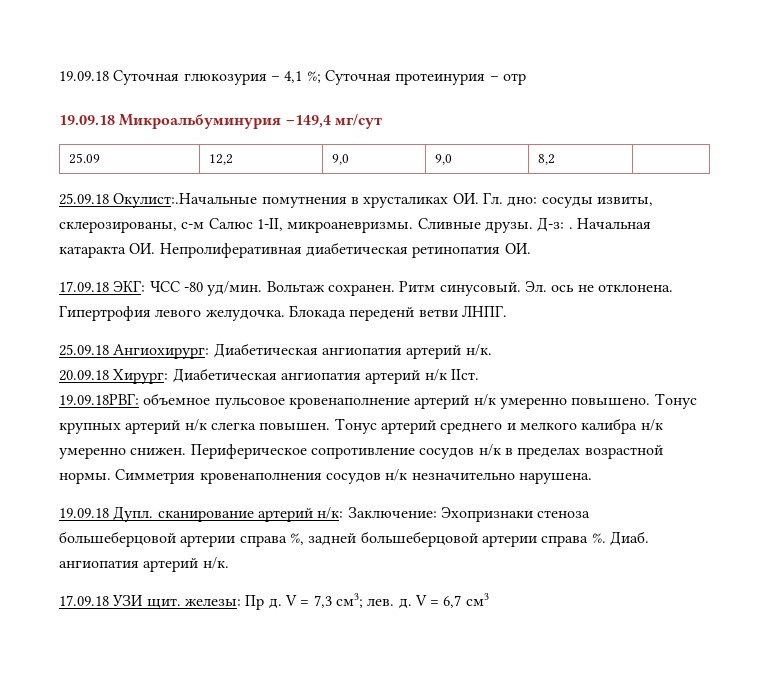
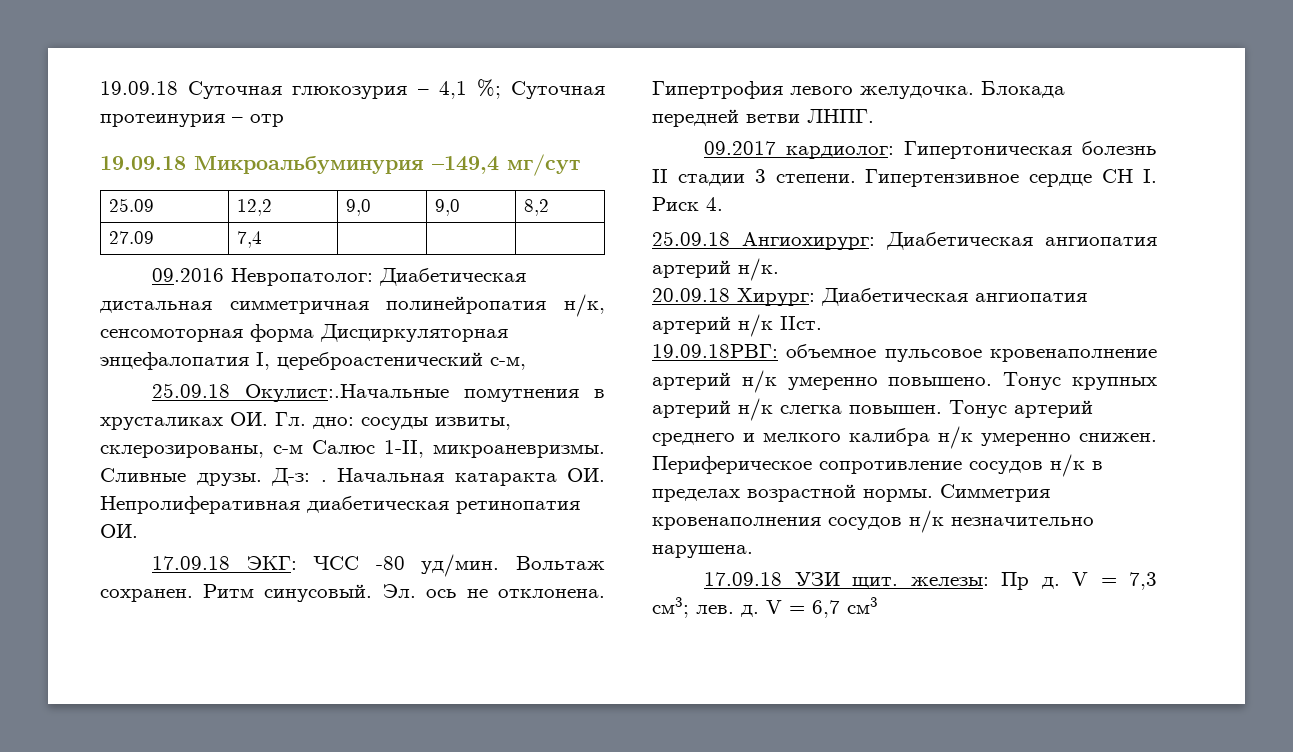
- 25.09 | 12,2 | 9,0 | 9,0 | 8,2 |
+ 25.09 | 12,2 | 9,0 | 9,0 | 8,2
+ 27.09 | 7,4 | | |
+ 09.2016 Невропатолог: Диабетическая дистальная симметричная полинейропатия н/к, сенсомоторная форма Дисциркуляторная энцефалопатия I, цереброастенический с-м,
- Блокада переденй ветви ЛНПГ.
+ Блокада передней ветви ЛНПГ.
+ 09.2017 кардиолог: Гипертоническая болезнь II стадии 3 степени. Гипертензивное сердце СН I. Риск 4.
- 19.09.18 Дупл. сканирование артерий н/к: Заключение: Эхопризнаки стеноза большеберцовой артерии справа %, задней большеберцовой артерии справа %. Диаб. ангиопатия артерий н/к.

